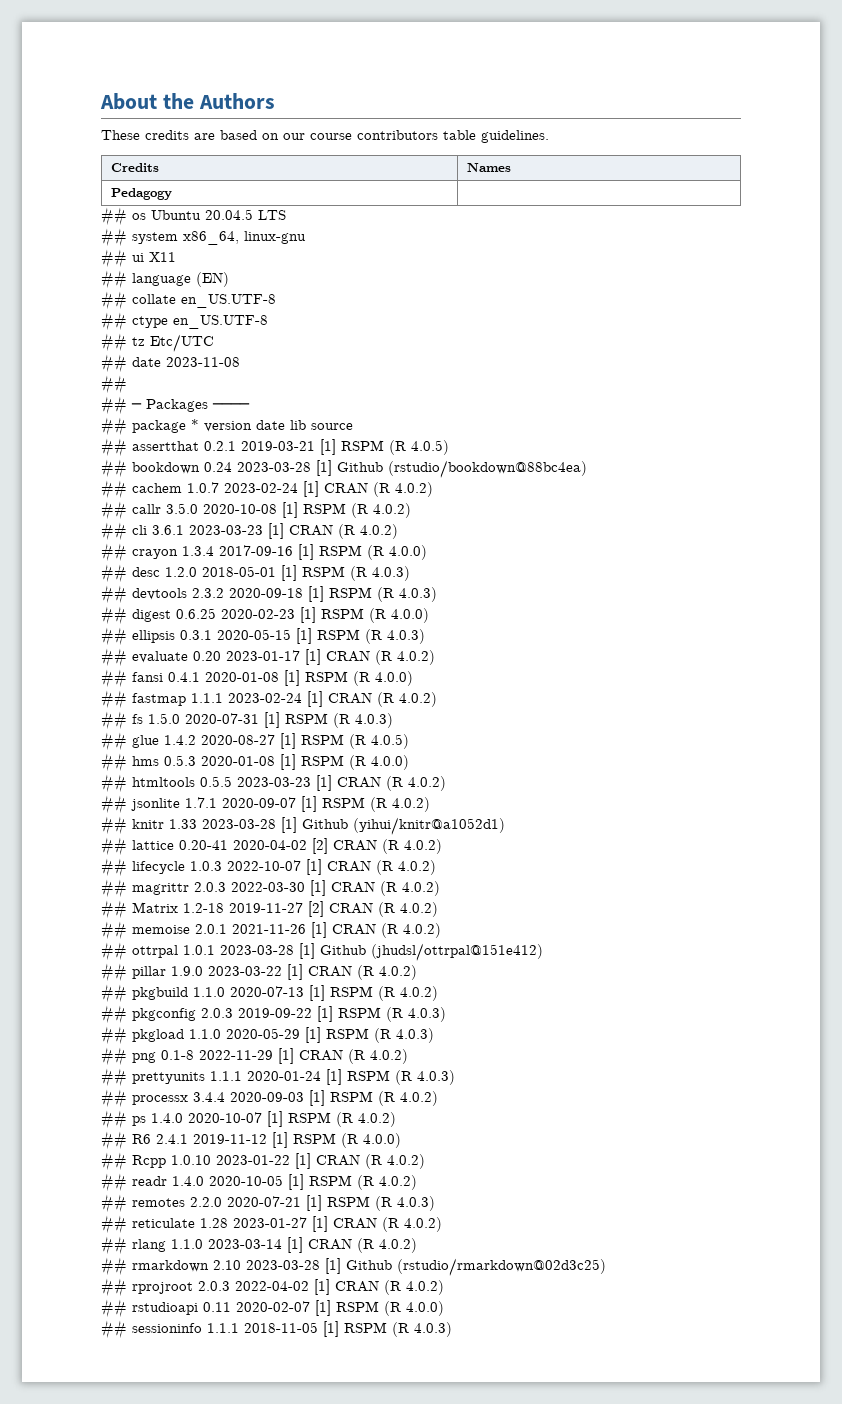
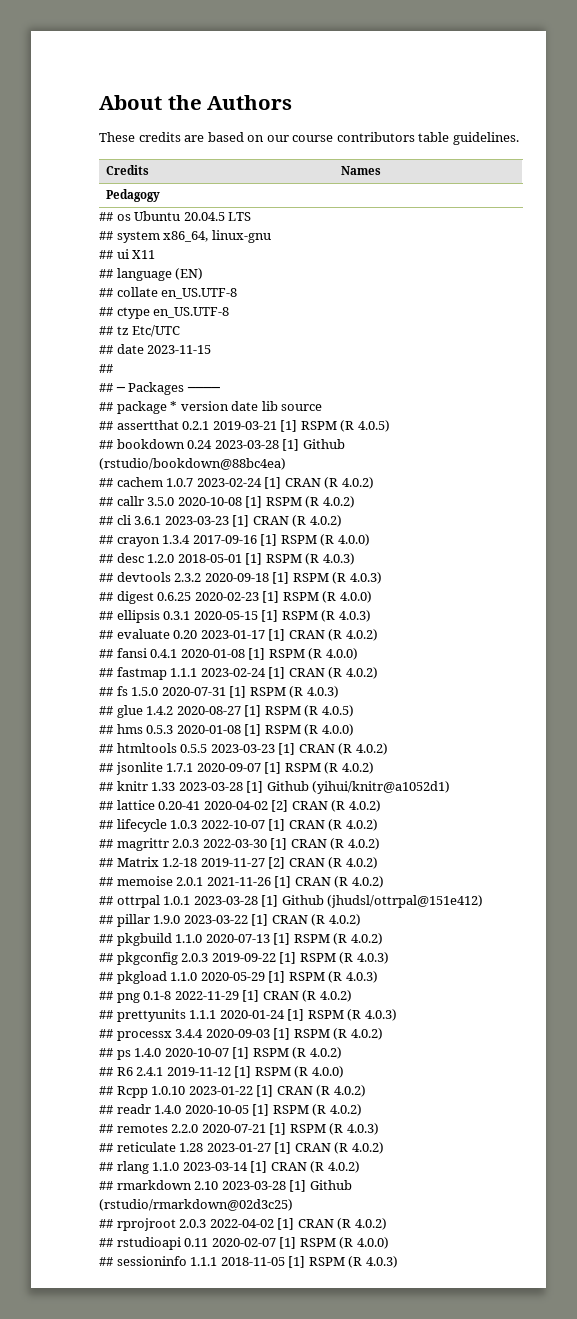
- ## date 2023-11-08
+ ## date 2023-11-15

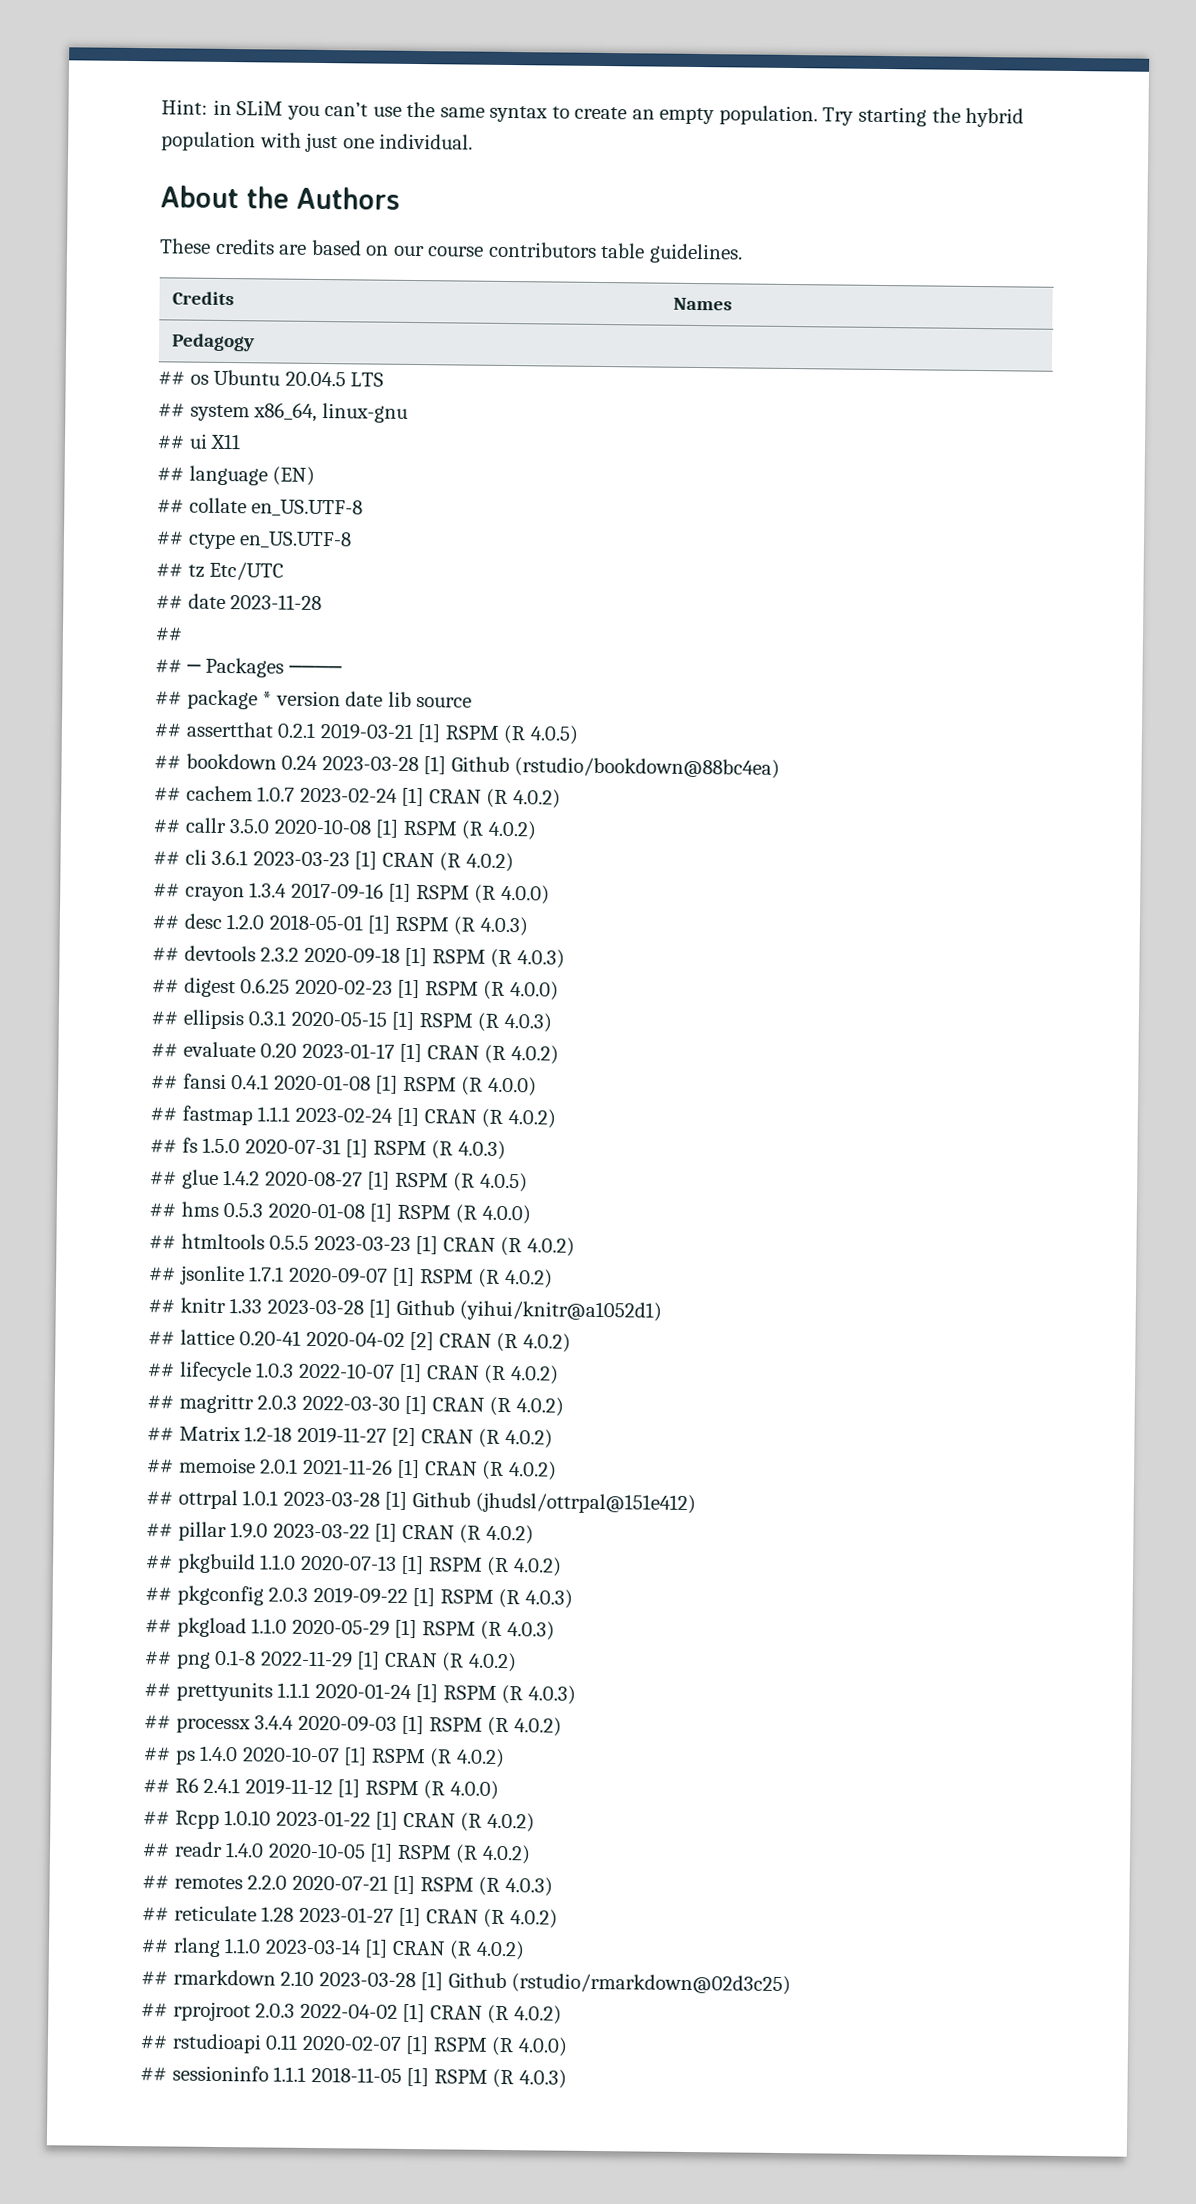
+ Hint: in SLiM you can’t use the same syntax to create an empty population. Try starting the hybrid population with just one individual.
- ## date 2023-11-15
+ ## date 2023-11-28

